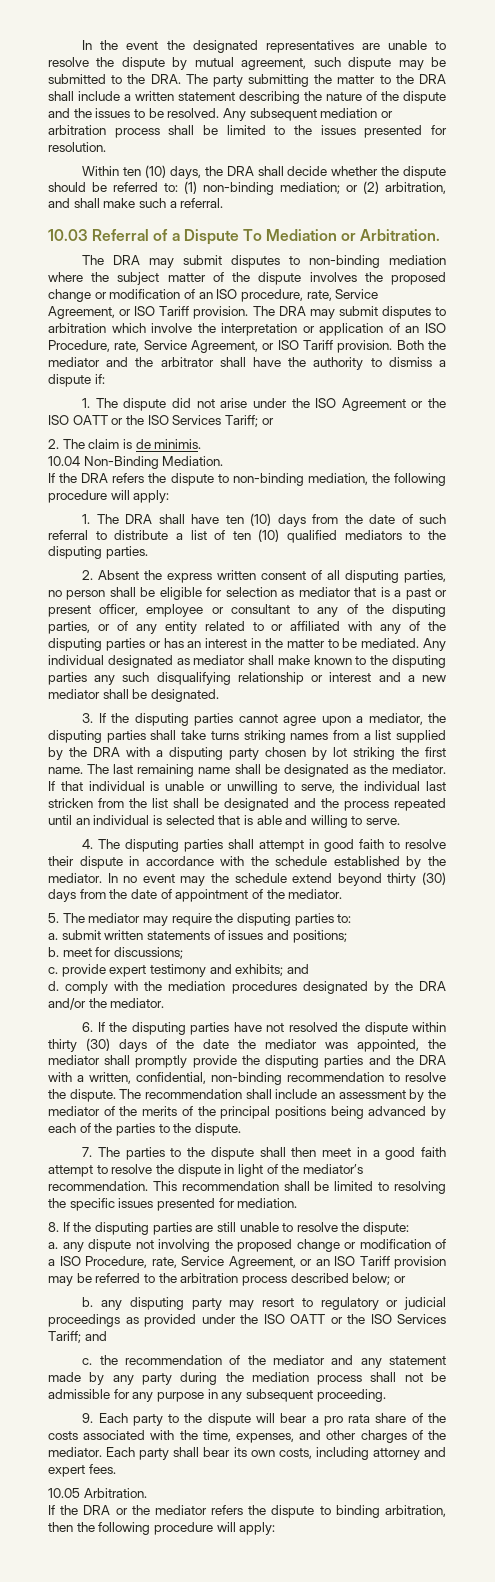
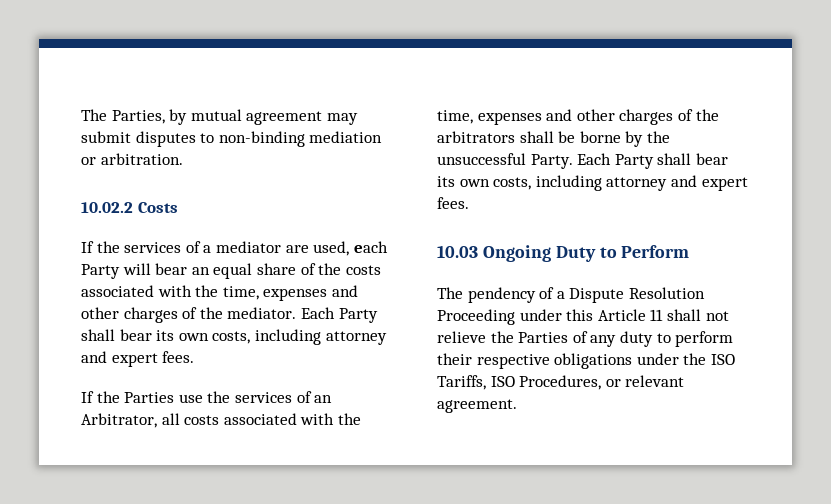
- In the event the designated representatives are unable to resolve the dispute by mutual agreement, such dispute may be submitted to the DRA. The party submitting the matter to the DRA shall include a written statement describing the nature of the dispute and the issues to be resolved. Any subsequent mediation or arbitration process shall be limited to the issues presented for resolution.
- Within ten (10) days, the DRA shall decide whether the dispute should be referred to: (1) non-binding mediation; or (2) arbitration, and shall make such a referral.
- 10.03 Referral of a Dispute To Mediation or Arbitration.
- The DRA may submit disputes to non-binding mediation where the subject matter of the dispute involves the proposed change or modification of an ISO procedure, rate, Service Agreement, or ISO Tariff provision. The DRA may submit disputes to arbitration which involve the interpretation or application of an ISO Procedure, rate, Service Agreement, or ISO Tariff provision. Both the mediator and the arbitrator shall have the authority to dismiss a dispute if:
- 1. The dispute did not arise under the ISO Agreement or the ISO OATT or the ISO Services Tariff; or
- 2. The claim is de minimis.
- 10.04 Non-Binding Mediation.
- If the DRA refers the dispute to non-binding mediation, the following procedure will apply:
- 1. The DRA shall have ten (10) days from the date of such referral to distribute a list of ten (10) qualified mediators to the disputing parties.
- 2. Absent the express written consent of all disputing parties, no person shall be eligible for selection as mediator that is a past or present officer, employee or consultant to any of the disputing parties, or of any entity related to or affiliated with any of the disputing parties or has an interest in the matter to be mediated. Any individual designated as mediator shall make known to the disputing parties any such disqualifying relationship or interest and a new mediator shall be designated.
- 3. If the disputing parties cannot agree upon a mediator, the disputing parties shall take turns striking names from a list supplied by the DRA with a disputing party chosen by lot striking the first name. The last remaining name shall be designated as the mediator. If that individual is unable or unwilling to serve, the individual last stricken from the list shall be designated and the process repeated until an individual is selected that is able and willing to serve.
- 4. The disputing parties shall attempt in good faith to resolve their dispute in accordance with the schedule established by the mediator. In no event may the schedule extend beyond thirty (30) days from the date of appointment of the mediator.
- 5. The mediator may require the disputing parties to:
- a. submit written statements of issues and positions;
- b. meet for discussions;
- c. provide expert testimony and exhibits; and
- d. comply with the mediation procedures designated by the DRA and/or the mediator.
- 6. If the disputing parties have not resolved the dispute within thirty (30) days of the date the mediator was appointed, the mediator shall promptly provide the disputing parties and the DRA with a written, confidential, non-binding recommendation to resolve the dispute. The recommendation shall include an assessment by the mediator of the merits of the principal positions being advanced by each of the parties to the dispute.
- 7. The parties to the dispute shall then meet in a good faith attempt to resolve the dispute in light of the mediator’s recommendation. This recommendation shall be limited to resolving the specific issues presented for mediation.
- 8. If the disputing parties are still unable to resolve the dispute:
- a. any dispute not involving the proposed change or modification of a ISO Procedure, rate, Service Agreement, or an ISO Tariff provision may be referred to the arbitration process described below; or
- b. any disputing party may resort to regulatory or judicial proceedings as provided under the ISO OATT or the ISO Services Tariff; and
- c. the recommendation of the mediator and any statement made by any party during the mediation process shall not be admissible for any purpose in any subsequent proceeding.
- 9. Each party to the dispute will bear a pro rata share of the costs associated with the time, expenses, and other charges of the mediator. Each party shall bear its own costs, including attorney and expert fees.
+ The Parties, by mutual agreement may submit disputes to non-binding mediation or arbitration.
+ 10.02.2 Costs
+ If the services of a mediator are used, each Party will bear an equal share of the costs associated with the time, expenses and other charges of the mediator. Each Party shall bear its own costs, including attorney and expert fees.
- 10.05 Arbitration.
- If the DRA or the mediator refers the dispute to binding arbitration, then the following procedure will apply:
+ If the Parties use the services of an Arbitrator, all costs associated with the time, expenses and other charges of the arbitrators shall be borne by the unsuccessful Party. Each Party shall bear its own costs, including attorney and expert fees.
+ 10.03 Ongoing Duty to Perform
+ The pendency of a Dispute Resolution Proceeding under this Article 11 shall not relieve the Parties of any duty to perform their respective obligations under the ISO Tariffs, ISO Procedures, or relevant agreement.

